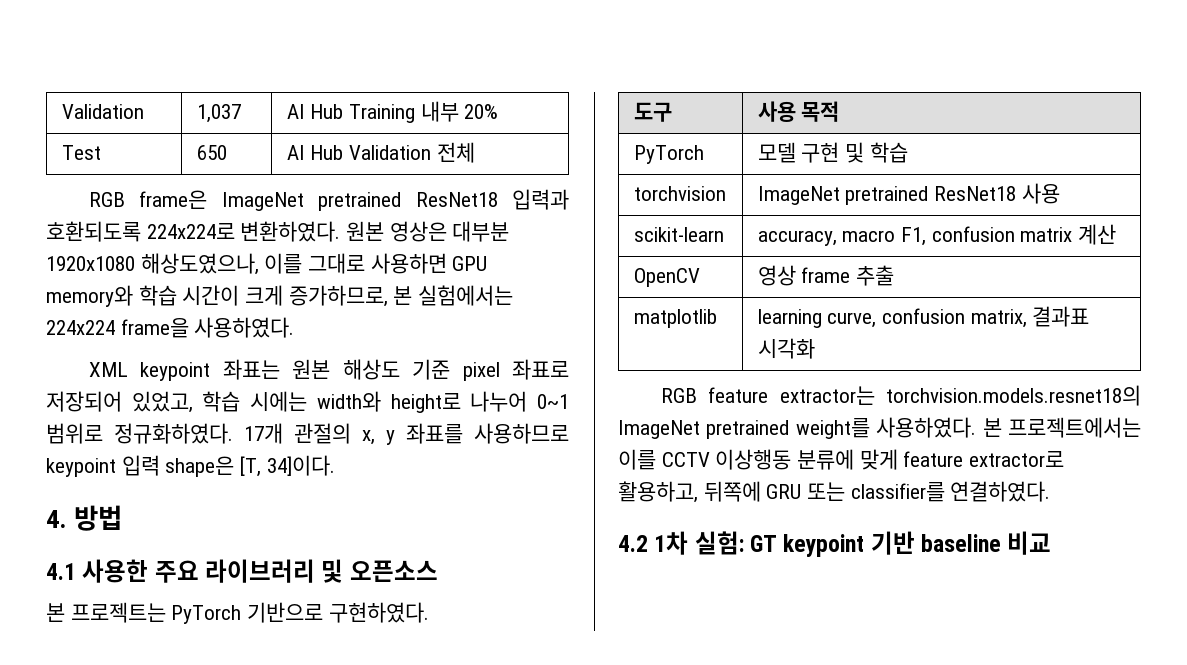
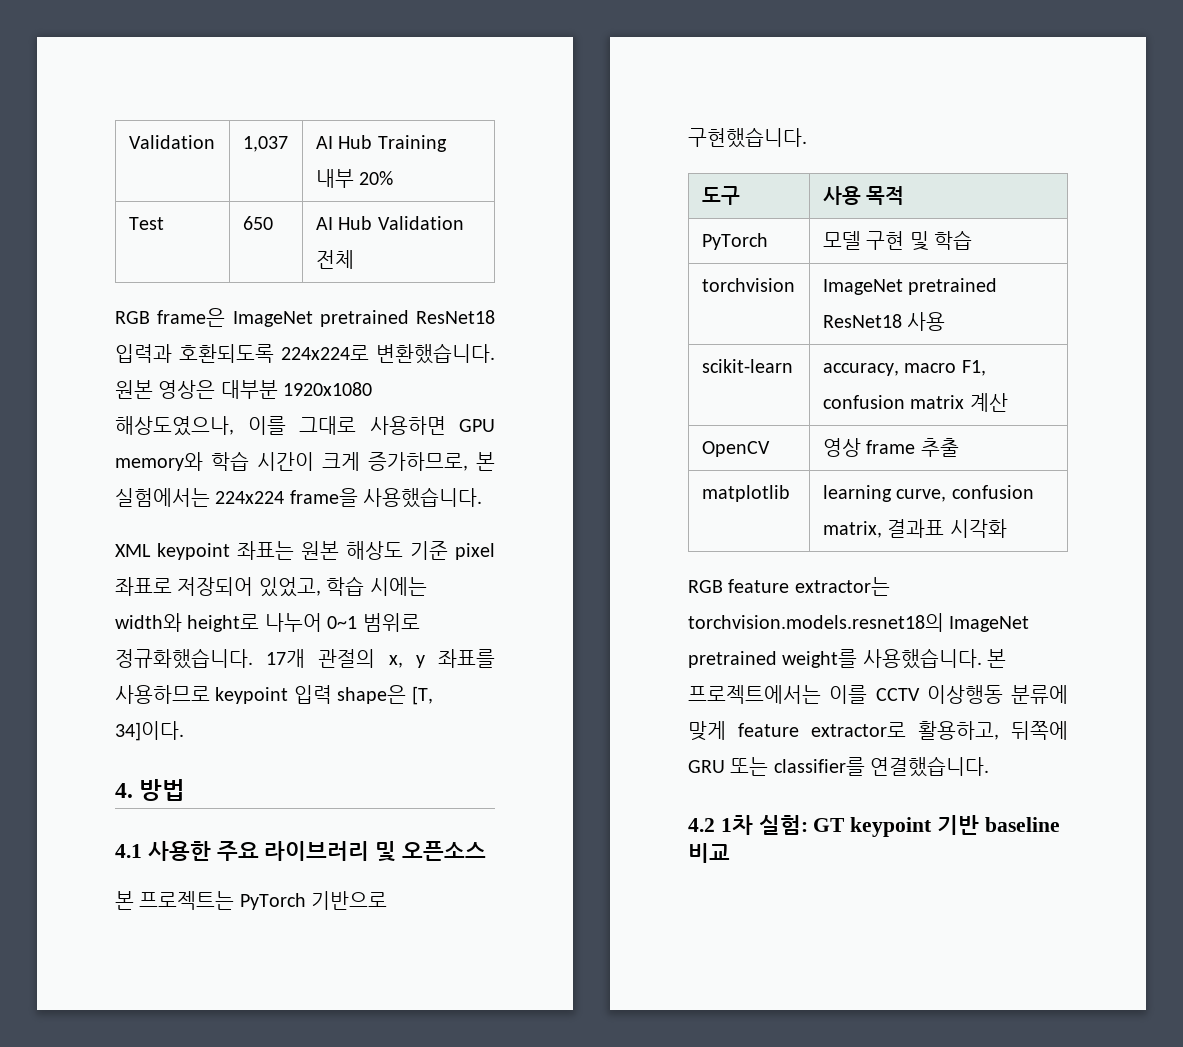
- RGB frame은 ImageNet pretrained ResNet18 입력과 호환되도록 224x224로 변환하였다.
+ RGB frame은 ImageNet pretrained ResNet18 입력과 호환되도록 224x224로 변환했습니다.
- 원본 영상은 대부분 1920x1080 해상도였으나, 이를 그대로 사용하면 GPU memory와 학습 시간이 크게 증가하므로, 본 실험에서는 224x224 frame을 사용하였다.
+ 원본 영상은 대부분 1920x1080 해상도였으나, 이를 그대로 사용하면 GPU memory와 학습 시간이 크게 증가하므로, 본 실험에서는 224x224 frame을 사용했습니다.
- XML keypoint 좌표는 원본 해상도 기준 pixel 좌표로 저장되어 있었고, 학습 시에는 width와 height로 나누어 0~1 범위로 정규화하였다.
+ XML keypoint 좌표는 원본 해상도 기준 pixel 좌표로 저장되어 있었고, 학습 시에는 width와 height로 나누어 0~1 범위로 정규화했습니다.
- 본 프로젝트는 PyTorch 기반으로 구현하였다.
+ 본 프로젝트는 PyTorch 기반으로 구현했습니다.
- RGB feature extractor는 torchvision.models.resnet18의 ImageNet pretrained weight를 사용하였다.
+ RGB feature extractor는 torchvision.models.resnet18의 ImageNet pretrained weight를 사용했습니다.
- 본 프로젝트에서는 이를 CCTV 이상행동 분류에 맞게 feature extractor로 활용하고, 뒤쪽에 GRU 또는 classifier를 연결하였다.
+ 본 프로젝트에서는 이를 CCTV 이상행동 분류에 맞게 feature extractor로 활용하고, 뒤쪽에 GRU 또는 classifier를 연결했습니다.

